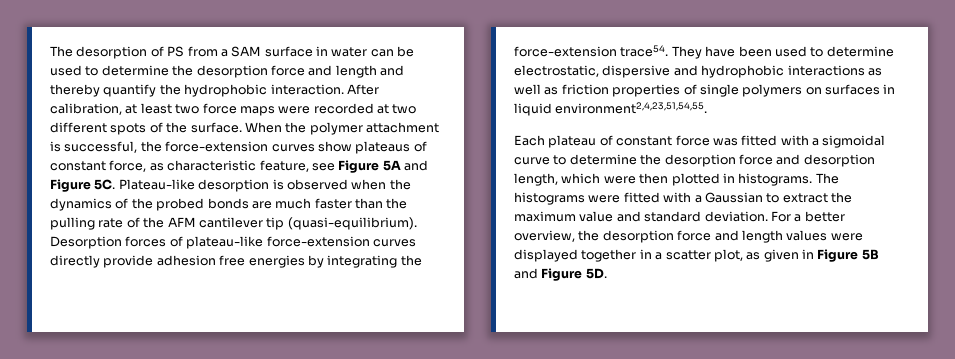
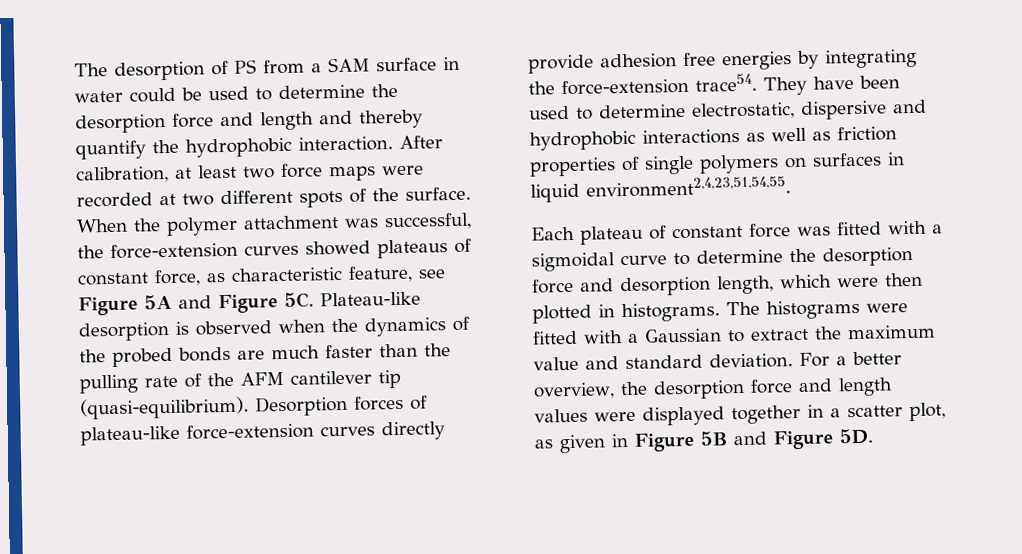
- The desorption of PS from a SAM surface in water can be used to determine the desorption force and length and thereby quantify the hydrophobic interaction.
+ The desorption of PS from a SAM surface in water could be used to determine the desorption force and length and thereby quantify the hydrophobic interaction.
- When the polymer attachment is successful, the force-extension curves show plateaus of constant force, as characteristic feature, see Figure 5A and Figure 5C.
+ When the polymer attachment was successful, the force-extension curves showed plateaus of constant force, as characteristic feature, see Figure 5A and Figure 5C.

